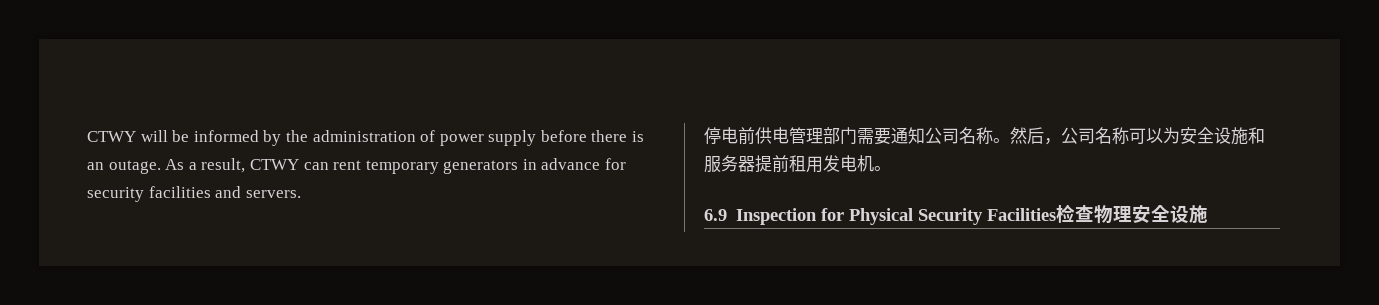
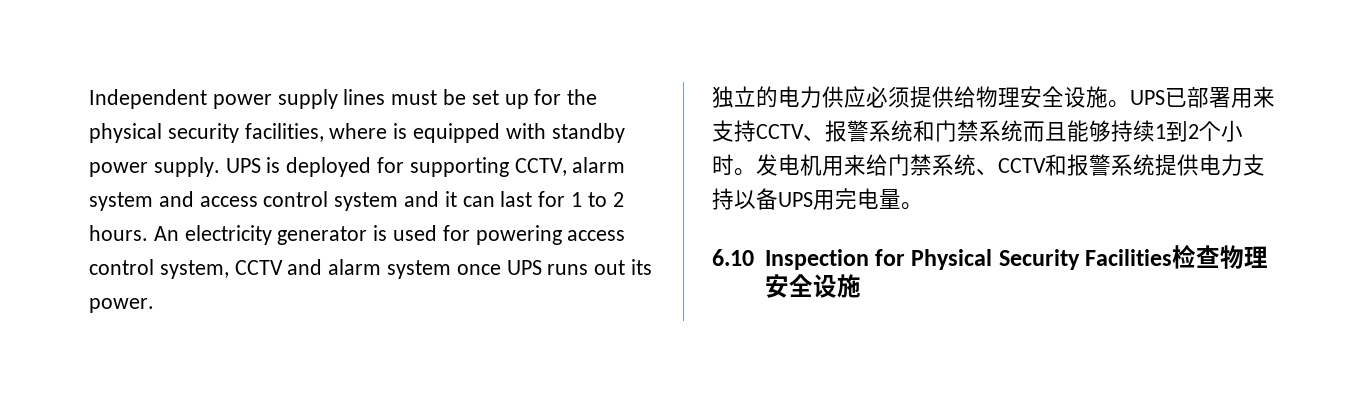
- CTWY will be informed by the administration of power supply before there is an outage. As a result, CTWY can rent temporary generators in advance for security facilities and servers.
- 停电前供电管理部门需要通知公司名称。然后，公司名称可以为安全设施和服务器提前租用发电机。
+ Independent power supply lines must be set up for the physical security facilities, where is equipped with standby power supply. UPS is deployed for supporting CCTV, alarm system and access control system and it can last for 1 to 2 hours. An electricity generator is used for powering access control system, CCTV and alarm system once UPS runs out its power.
+ 独立的电力供应必须提供给物理安全设施。UPS已部署用来支持CCTV、报警系统和门禁系统而且能够持续1到2个小时。发电机用来给门禁系统、CCTV和报警系统提供电力支持以备UPS用完电量。
- 6.9 Inspection for Physical Security Facilities检查物理安全设施
+ 6.10 Inspection for Physical Security Facilities检查物理安全设施

